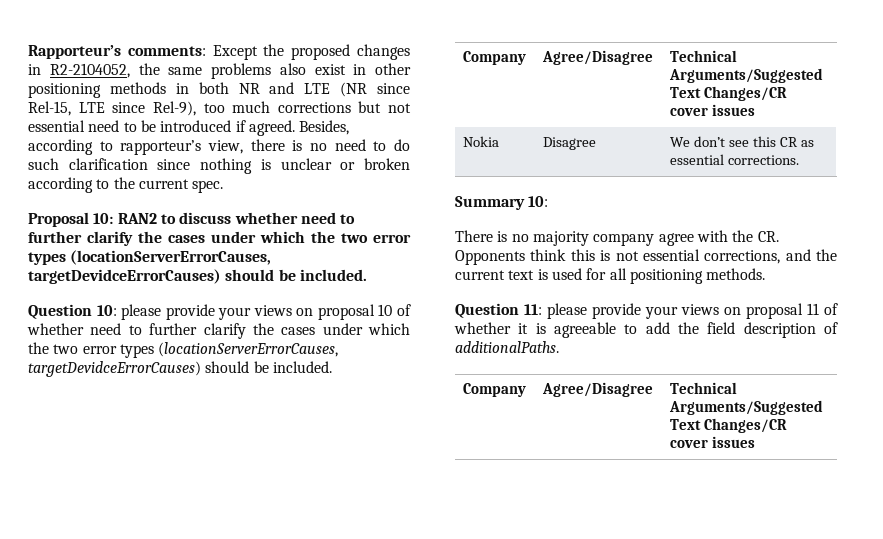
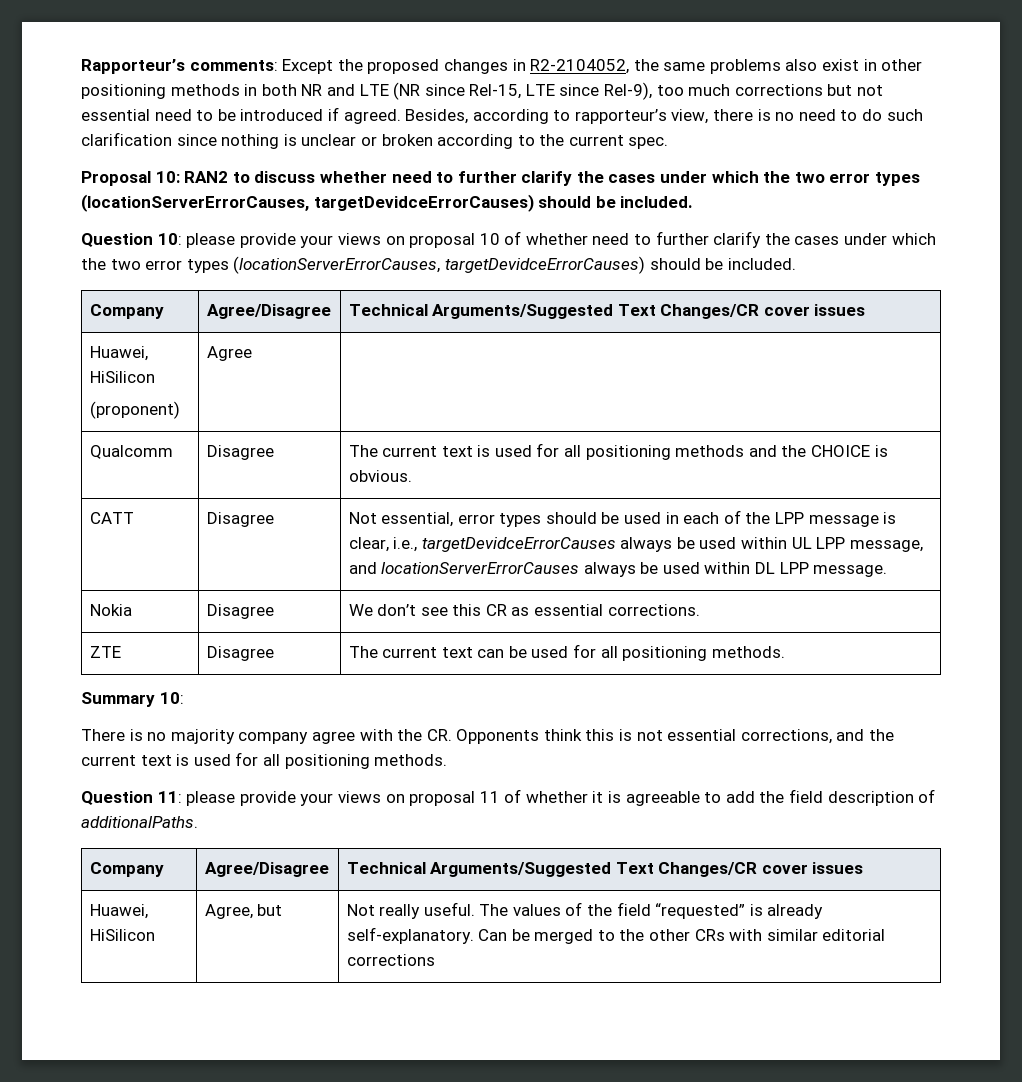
  Question 10: please provide your views on proposal 10 of whether need to further clarify the cases under which the two error types (locationServerErrorCauses, targetDevidceErrorCauses) should be included.
  Company | Agree/Disagree | Technical Arguments/Suggested Text Changes/CR cover issues
+ Huawei, HiSilicon
+ (proponent) | Agree |
+ Qualcomm | Disagree | The current text is used for all positioning methods and the CHOICE is obvious.
+ CATT | Disagree | Not essential, error types should be used in each of the LPP message is clear, i.e., targetDevidceErrorCauses always be used within UL LPP message, and locationServerErrorCauses always be used within DL LPP message.
+ ZTE | Disagree | The current text can be used for all positioning methods.
+ Huawei, HiSilicon | Agree, but | Not really useful. The values of the field “requested” is already self-explanatory. Can be merged to the other CRs with similar editorial corrections

